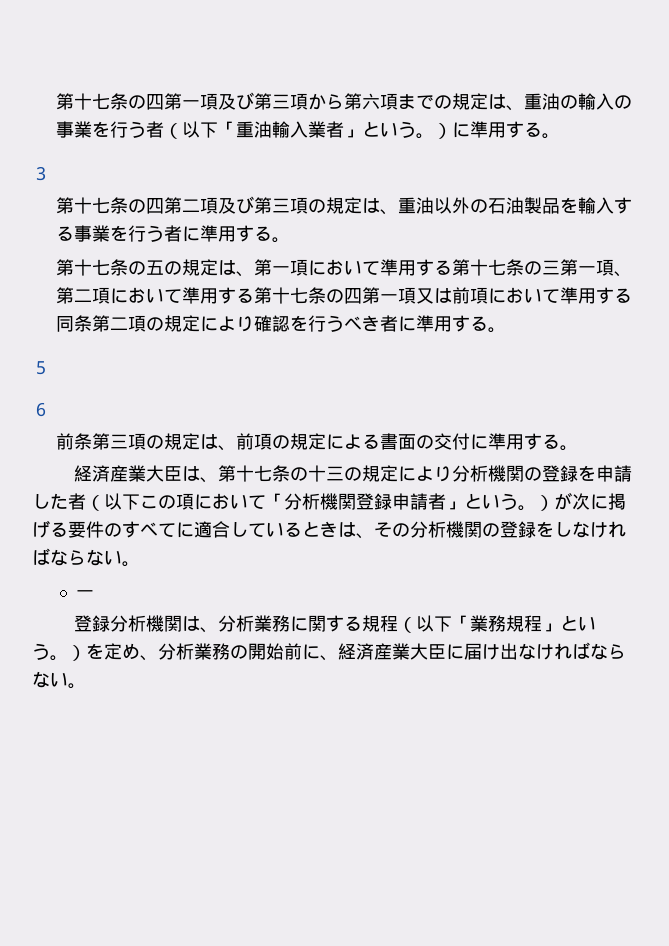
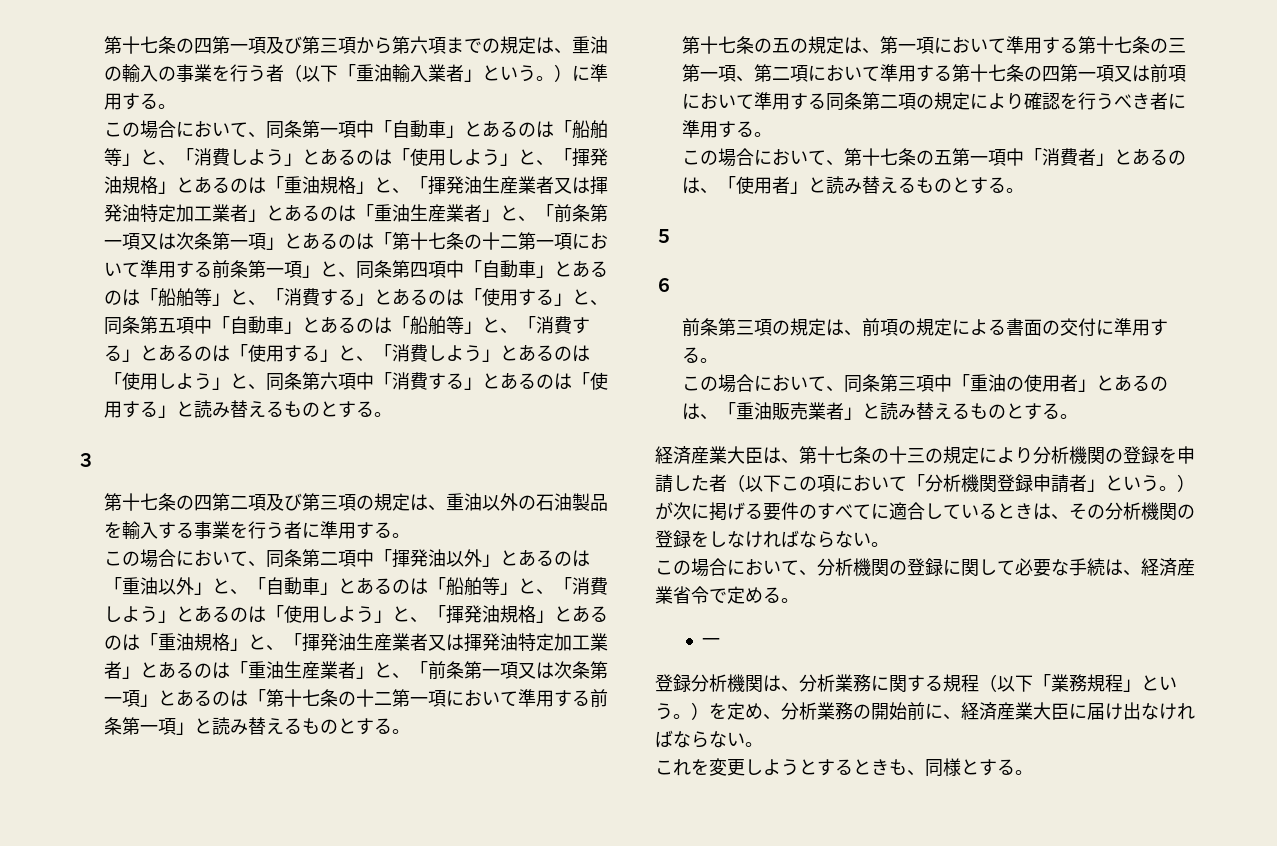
+ この場合において、同条第一項中「自動車」とあるのは「船舶等」と、「消費しよう」とあるのは「使用しよう」と、「揮発油規格」とあるのは「重油規格」と、「揮発油生産業者又は揮発油特定加工業者」とあるのは「重油生産業者」と、「前条第一項又は次条第一項」とあるのは「第十七条の十二第一項において準用する前条第一項」と、同条第四項中「自動車」とあるのは「船舶等」と、「消費する」とあるのは「使用する」と、同条第五項中「自動車」とあるのは「船舶等」と、「消費する」とあるのは「使用する」と、「消費しよう」とあるのは「使用しよう」と、同条第六項中「消費する」とあるのは「使用する」と読み替えるものとする。
+ この場合において、同条第二項中「揮発油以外」とあるのは「重油以外」と、「自動車」とあるのは「船舶等」と、「消費しよう」とあるのは「使用しよう」と、「揮発油規格」とあるのは「重油規格」と、「揮発油生産業者又は揮発油特定加工業者」とあるのは「重油生産業者」と、「前条第一項又は次条第一項」とあるのは「第十七条の十二第一項において準用する前条第一項」と読み替えるものとする。
+ この場合において、第十七条の五第一項中「消費者」とあるのは、「使用者」と読み替えるものとする。
+ この場合において、同条第三項中「重油の使用者」とあるのは、「重油販売業者」と読み替えるものとする。
+ この場合において、分析機関の登録に関して必要な手続は、経済産業省令で定める。
+ これを変更しようとするときも、同様とする。

